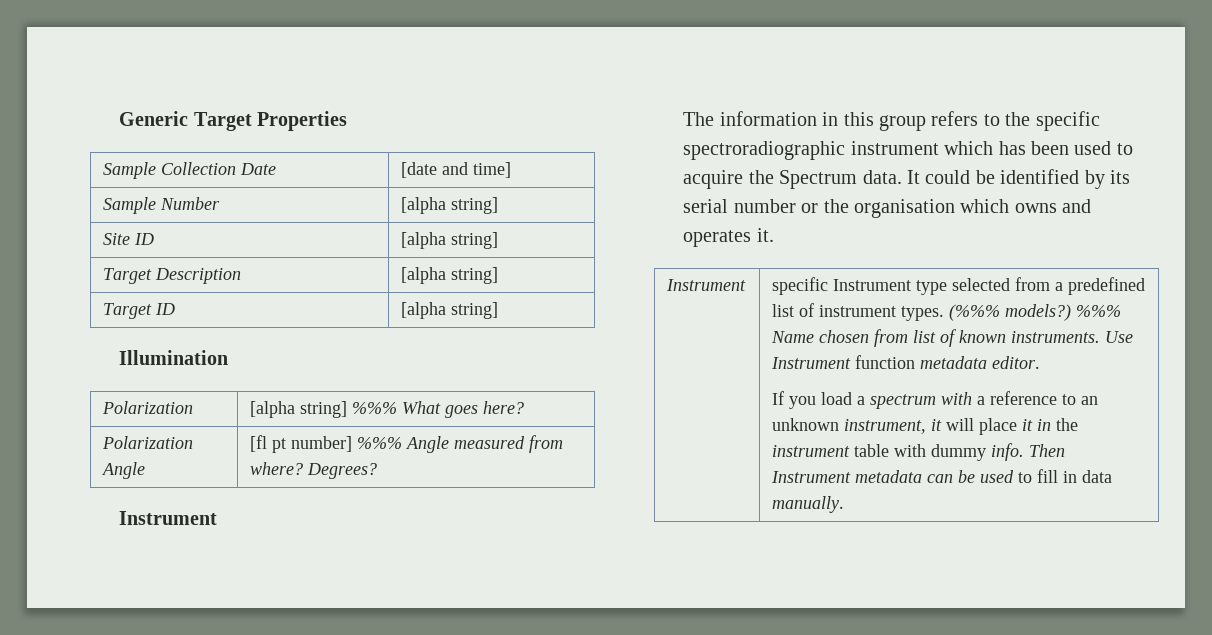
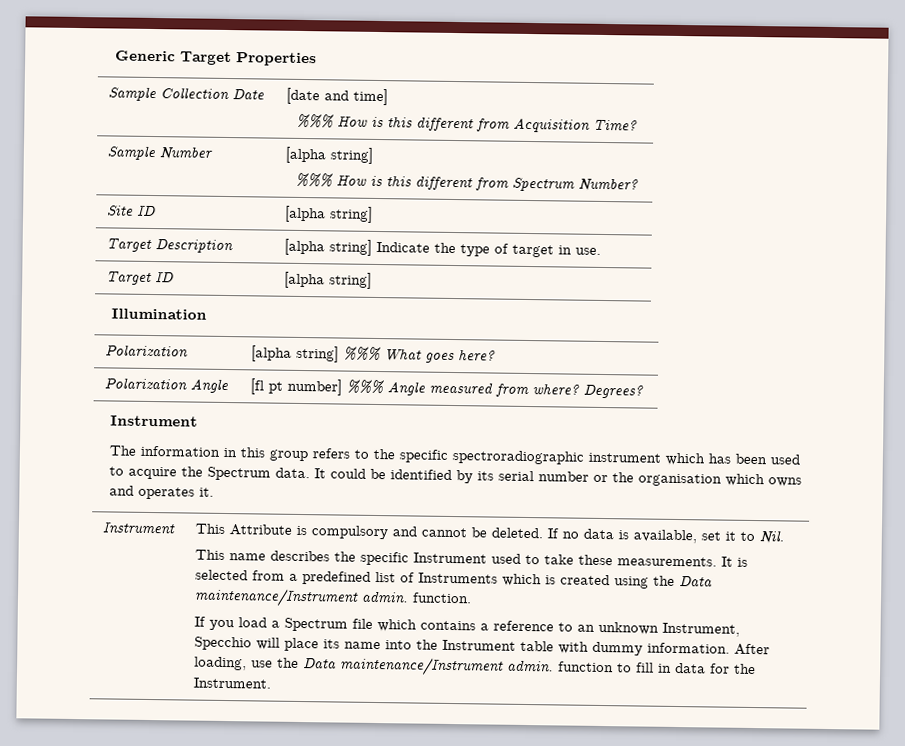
  Sample Collection Date | [date and time]
+ %%% How is this different from Acquisition Time?
  Sample Number | [alpha string]
+ %%% How is this different from Spectrum Number?
- Target Description | [alpha string]
+ Target Description | [alpha string] Indicate the type of target in use.
- specific Instrument type selected from a predefined list of instrument types. (%%% models?) %%% Name chosen from list of known instruments. Use Instrument function metadata editor.
+ This Attribute is compulsory and cannot be deleted. If no data is available, set it to Nil.
+ This name describes the specific Instrument used to take these measurements. It is selected from a predefined list of Instruments which is created using the Data maintenance/Instrument admin. function.
- If you load a spectrum with a reference to an unknown instrument, it will place it in the instrument table with dummy info. Then Instrument metadata can be used to fill in data manually.
+ If you load a Spectrum file which contains a reference to an unknown Instrument, Specchio will place its name into the Instrument table with dummy information. After loading, use the Data maintenance/Instrument admin. function to fill in data for the Instrument.

